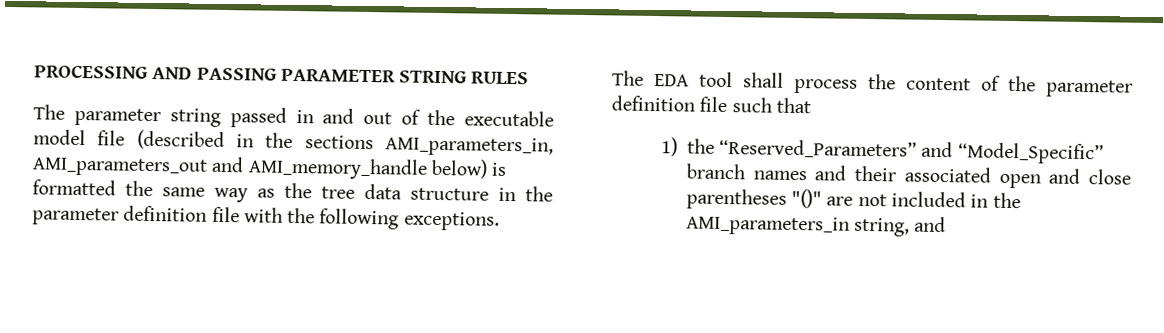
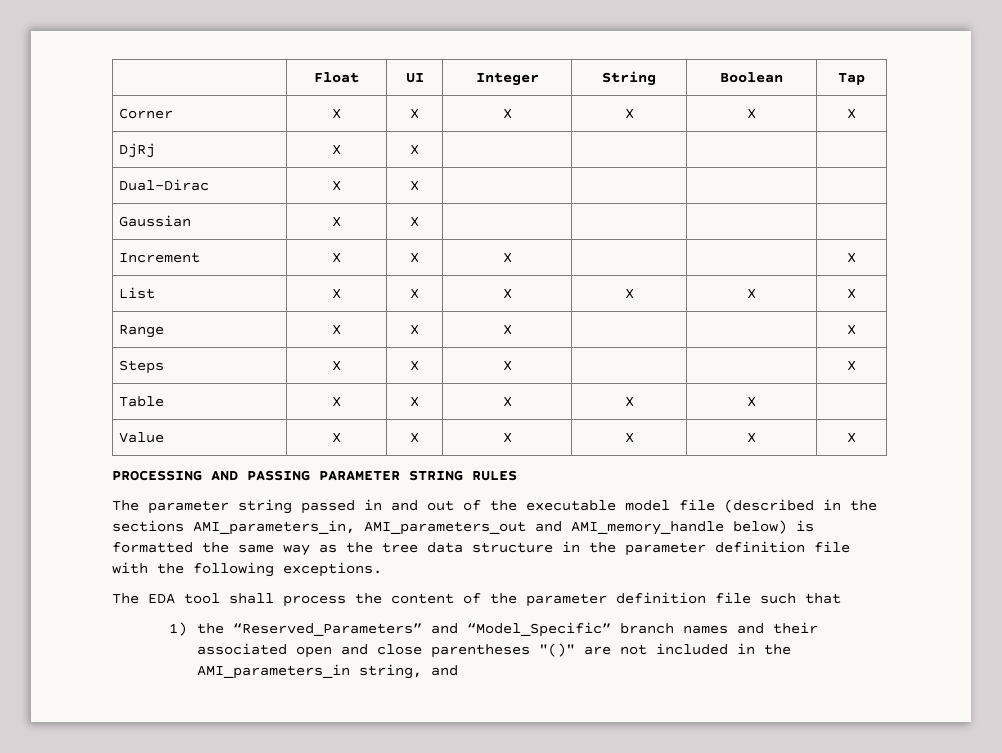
+ | Float | UI | Integer | String | Boolean | Tap
+ Corner | X | X | X | X | X | X
+ DjRj | X | X | | | |
+ Dual-Dirac | X | X | | | |
+ Gaussian | X | X | | | |
+ Increment | X | X | X | | | X
+ List | X | X | X | X | X | X
+ Range | X | X | X | | | X
+ Steps | X | X | X | | | X
+ Table | X | X | X | X | X |
+ Value | X | X | X | X | X | X

